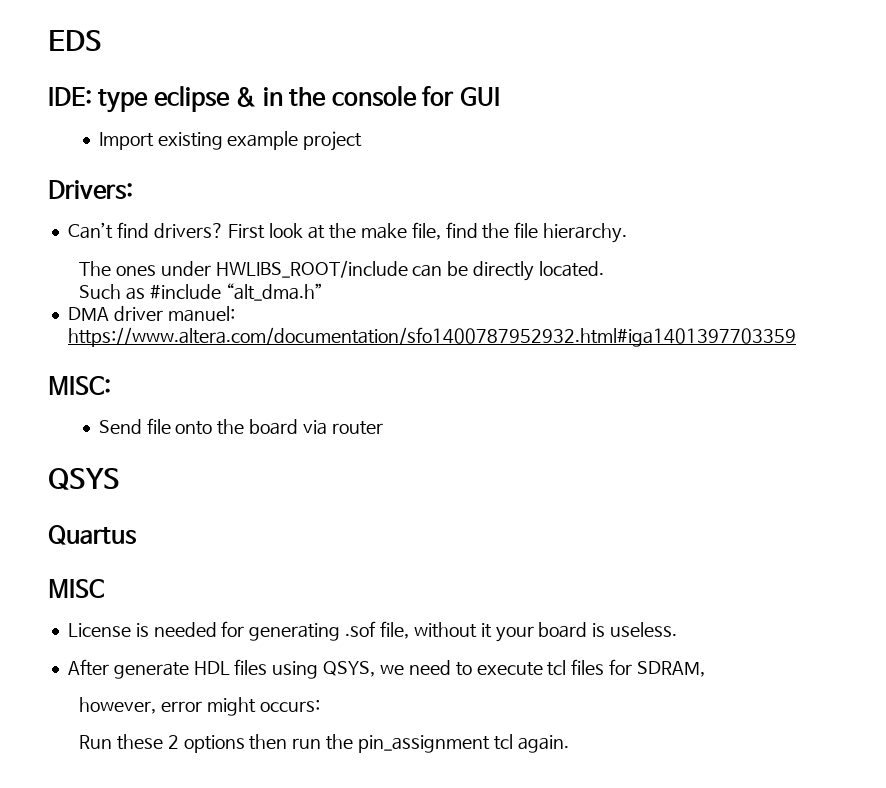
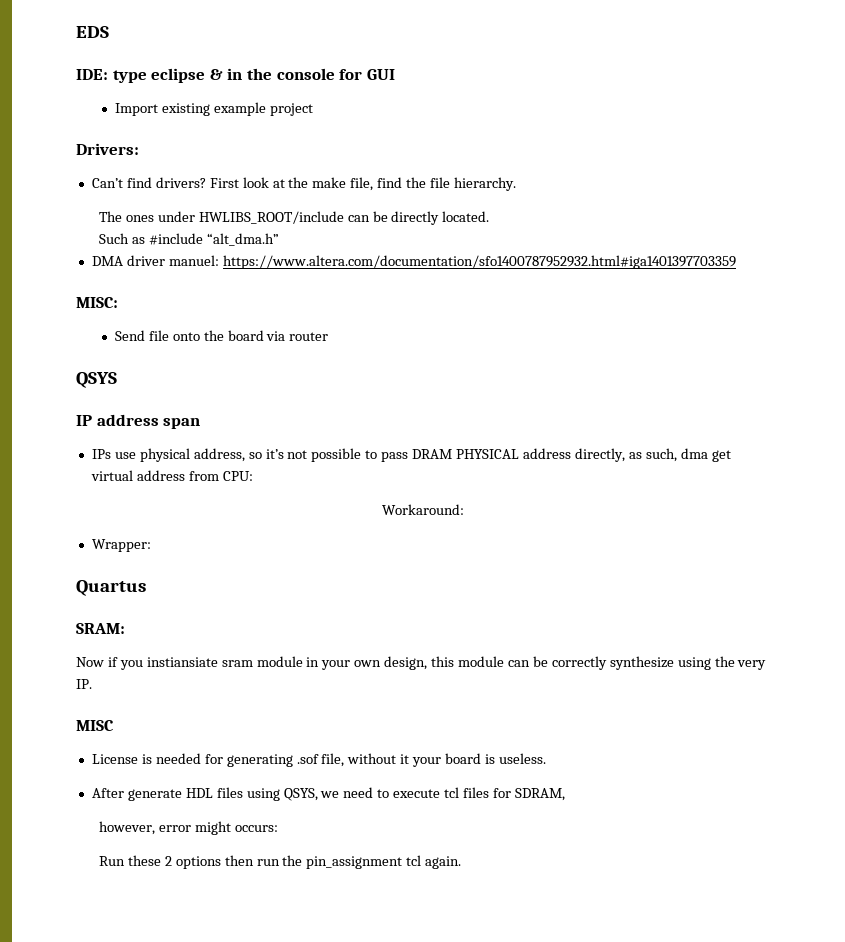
+ IP address span
+ IPs use physical address, so it’s not possible to pass DRAM PHYSICAL address directly, as such, dma get virtual address from CPU:
+ Workaround:
+ Wrapper:
  Quartus
+ SRAM:
+ Now if you instiansiate sram module in your own design, this module can be correctly synthesize using the very IP.

